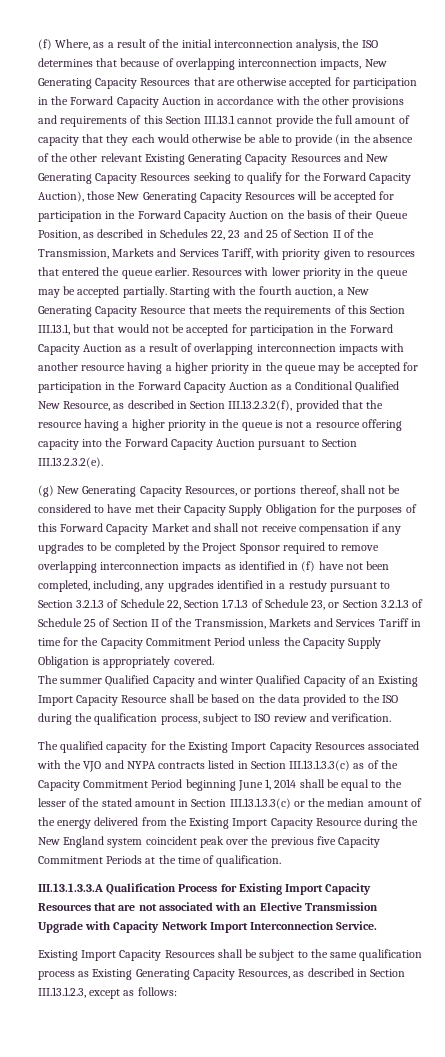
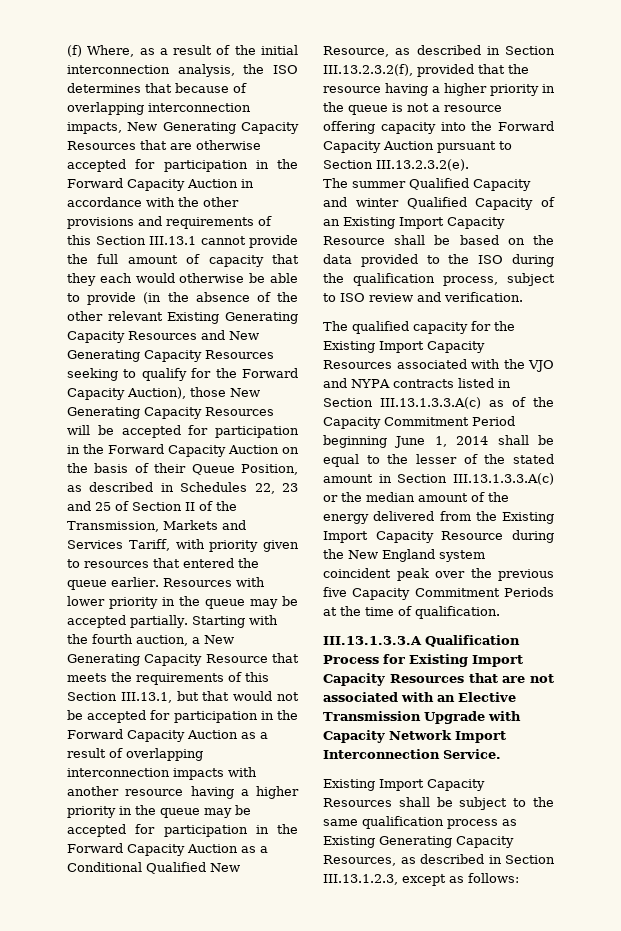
- (g) New Generating Capacity Resources, or portions thereof, shall not be considered to have met their Capacity Supply Obligation for the purposes of this Forward Capacity Market and shall not receive compensation if any upgrades to be completed by the Project Sponsor required to remove overlapping interconnection impacts as identified in (f) have not been completed, including, any upgrades identified in a restudy pursuant to Section 3.2.1.3 of Schedule 22, Section 1.7.1.3 of Schedule 23, or Section 3.2.1.3 of Schedule 25 of Section II of the Transmission, Markets and Services Tariff in time for the Capacity Commitment Period unless the Capacity Supply Obligation is appropriately covered.
- The qualified capacity for the Existing Import Capacity Resources associated with the VJO and NYPA contracts listed in Section III.13.1.3.3(c) as of the Capacity Commitment Period beginning June 1, 2014 shall be equal to the lesser of the stated amount in Section III.13.1.3.3(c) or the median amount of the energy delivered from the Existing Import Capacity Resource during the New England system coincident peak over the previous five Capacity Commitment Periods at the time of qualification.
+ The qualified capacity for the Existing Import Capacity Resources associated with the VJO and NYPA contracts listed in Section III.13.1.3.3.A(c) as of the Capacity Commitment Period beginning June 1, 2014 shall be equal to the lesser of the stated amount in Section III.13.1.3.3.A(c) or the median amount of the energy delivered from the Existing Import Capacity Resource during the New England system coincident peak over the previous five Capacity Commitment Periods at the time of qualification.

